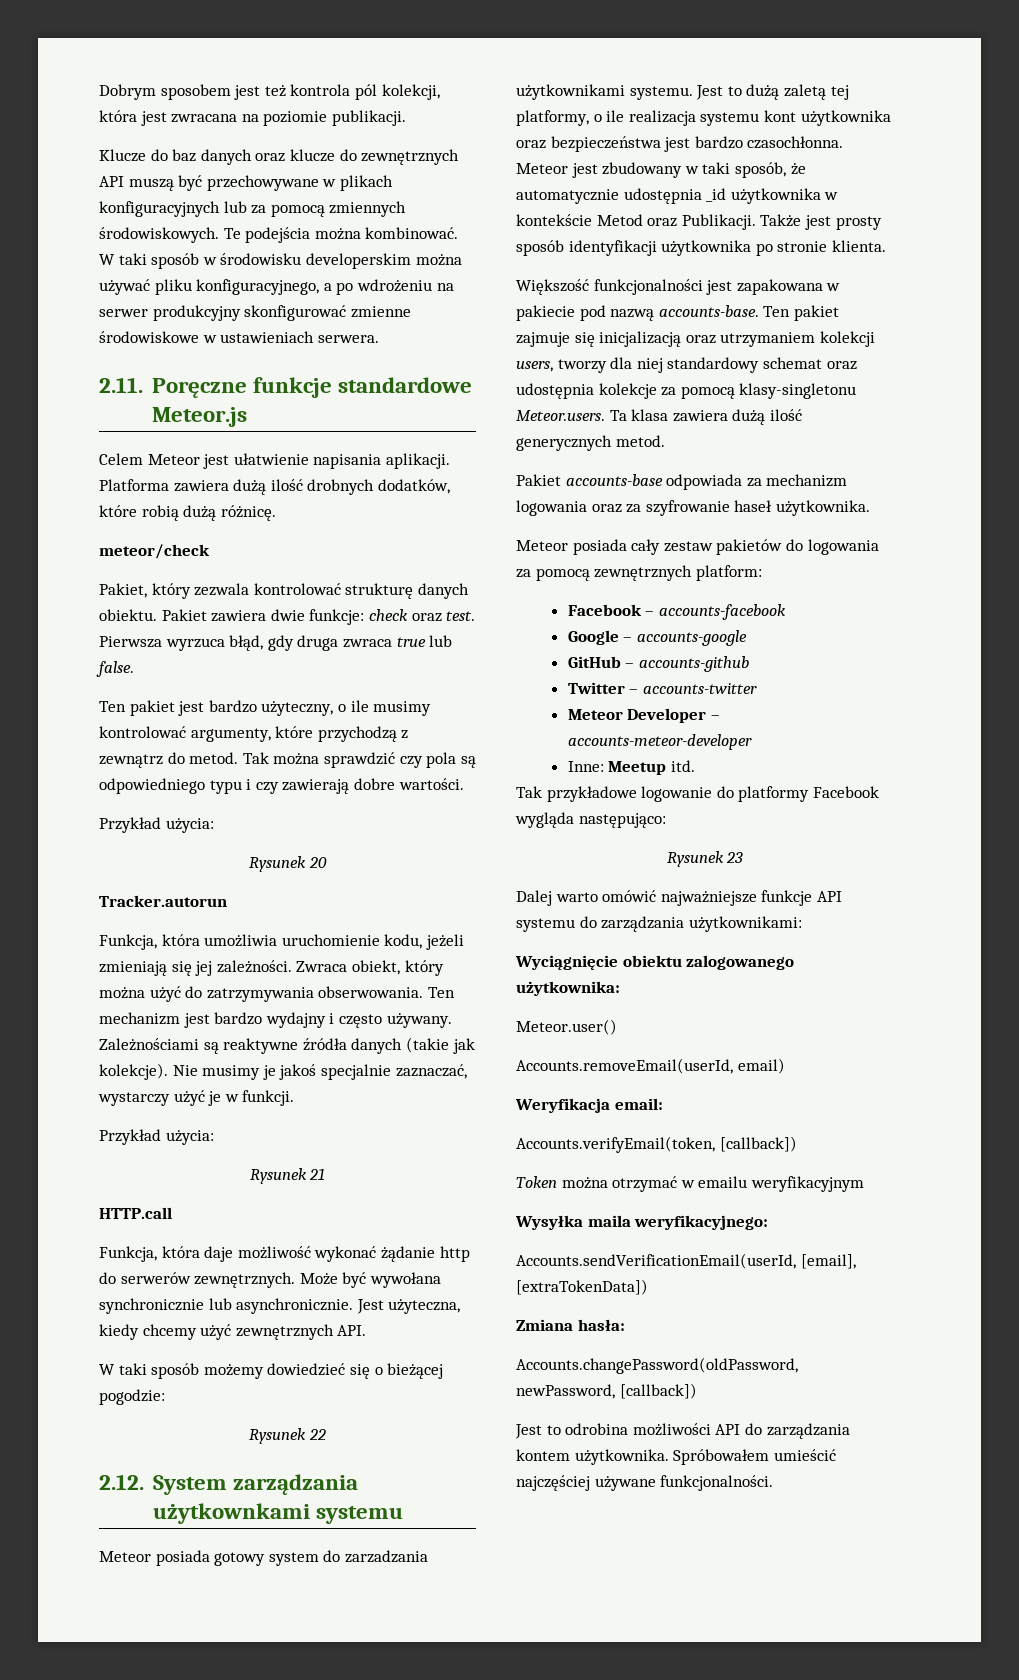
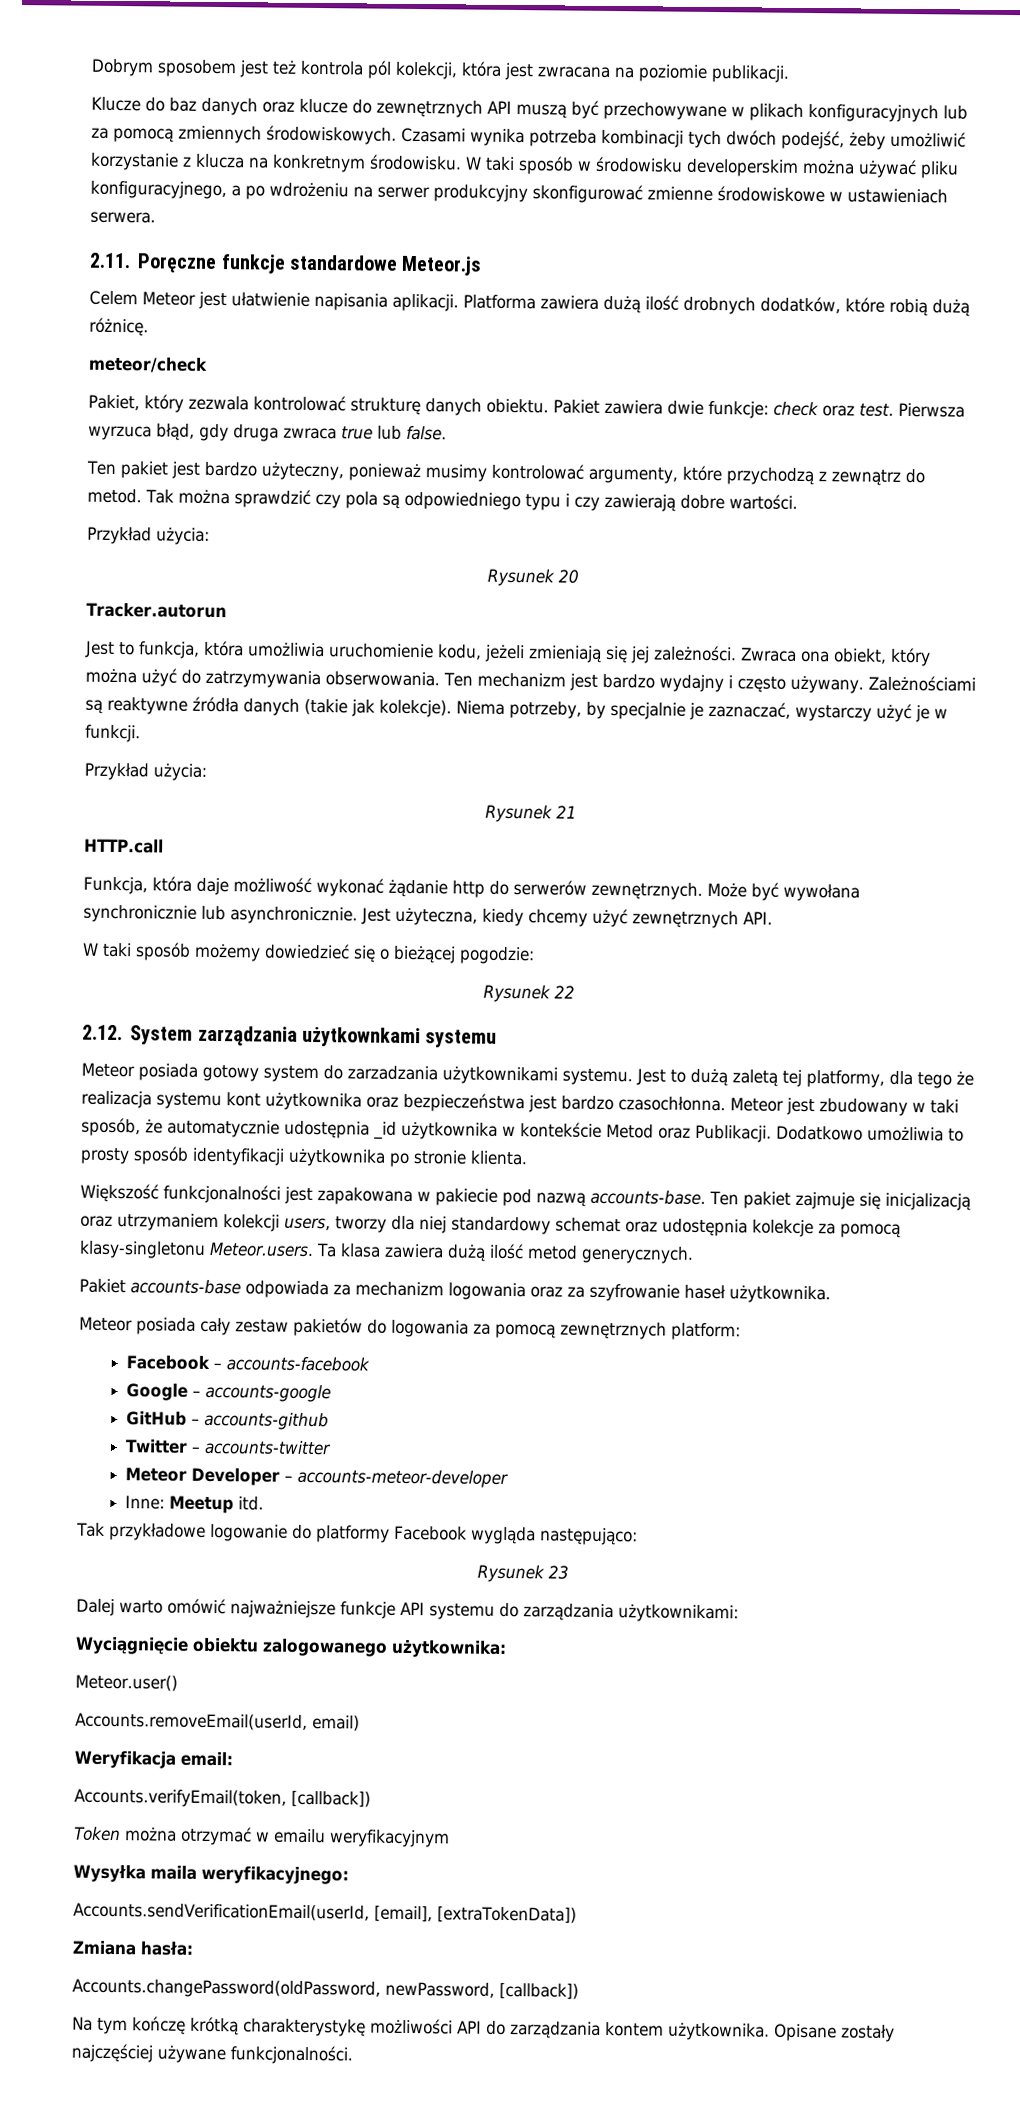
- Te podejścia można kombinować.
+ Czasami wynika potrzeba kombinacji tych dwóch podejść, żeby umożliwić korzystanie z klucza na konkretnym środowisku.
- Ten pakiet jest bardzo użyteczny, o ile musimy kontrolować argumenty, które przychodzą z zewnątrz do metod.
+ Ten pakiet jest bardzo użyteczny, ponieważ musimy kontrolować argumenty, które przychodzą z zewnątrz do metod.
- Funkcja, która umożliwia uruchomienie kodu, jeżeli zmieniają się jej zależności.
+ Jest to funkcja, która umożliwia uruchomienie kodu, jeżeli zmieniają się jej zależności.
- Zwraca obiekt, który można użyć do zatrzymywania obserwowania.
+ Zwraca ona obiekt, który można użyć do zatrzymywania obserwowania.
- Nie musimy je jakoś specjalnie zaznaczać, wystarczy użyć je w funkcji.
+ Niema potrzeby, by specjalnie je zaznaczać, wystarczy użyć je w funkcji.
- Jest to dużą zaletą tej platformy, o ile realizacja systemu kont użytkownika oraz bezpieczeństwa jest bardzo czasochłonna.
+ Jest to dużą zaletą tej platformy, dla tego że realizacja systemu kont użytkownika oraz bezpieczeństwa jest bardzo czasochłonna.
- Także jest prosty sposób identyfikacji użytkownika po stronie klienta.
+ Dodatkowo umożliwia to prosty sposób identyfikacji użytkownika po stronie klienta.
- Ten pakiet zajmuje się inicjalizacją oraz utrzymaniem kolekcji users, tworzy dla niej standardowy schemat oraz udostępnia kolekcje za pomocą klasy-singletonu Meteor.users. Ta klasa zawiera dużą ilość generycznych metod.
+ Ten pakiet zajmuje się inicjalizacją oraz utrzymaniem kolekcji users, tworzy dla niej standardowy schemat oraz udostępnia kolekcje za pomocą klasy-singletonu Meteor.users. Ta klasa zawiera dużą ilość metod generycznych.
- Jest to odrobina możliwości API do zarządzania kontem użytkownika.
+ Na tym kończę krótką charakterystykę możliwości API do zarządzania kontem użytkownika.
- Spróbowałem umieścić najczęściej używane funkcjonalności.
+ Opisane zostały najczęściej używane funkcjonalności.

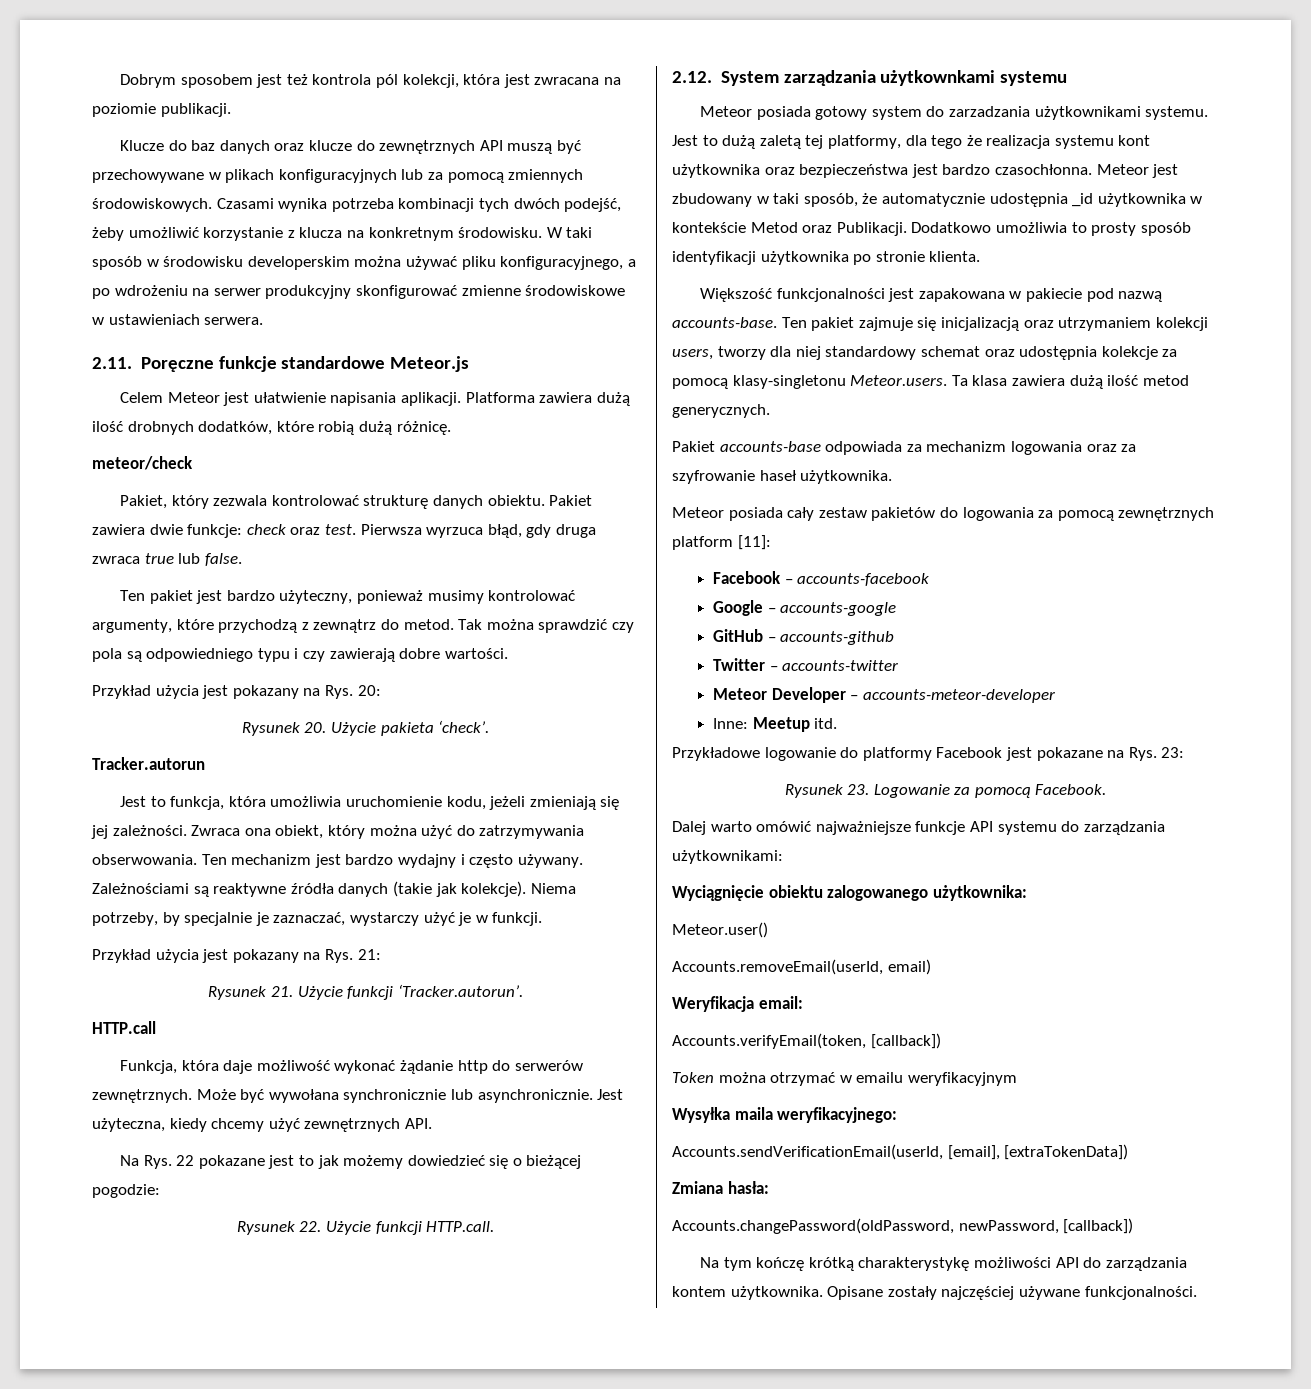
  Tak można sprawdzić czy pola są odpowiedniego typu i czy zawierają dobre wartości.
- Przykład użycia:
- Rysunek 20
+ Przykład użycia jest pokazany na Rys. 20:
+ Rysunek 20. Użycie pakieta ‘check’.
  Niema potrzeby, by specjalnie je zaznaczać, wystarczy użyć je w funkcji.
- Przykład użycia:
- Rysunek 21
+ Przykład użycia jest pokazany na Rys. 21:
+ Rysunek 21. Użycie funkcji ‘Tracker.autorun’.
- W taki sposób możemy dowiedzieć się o bieżącej pogodzie:
+ Na Rys. 22 pokazane jest to jak możemy dowiedzieć się o bieżącej pogodzie:
- Rysunek 22
+ Rysunek 22. Użycie funkcji HTTP.call.
- Meteor posiada cały zestaw pakietów do logowania za pomocą zewnętrznych platform:
+ Meteor posiada cały zestaw pakietów do logowania za pomocą zewnętrznych platform [11]:
- Tak przykładowe logowanie do platformy Facebook wygląda następująco:
- Rysunek 23
+ Przykładowe logowanie do platformy Facebook jest pokazane na Rys. 23:
+ Rysunek 23. Logowanie za pomocą Facebook.

